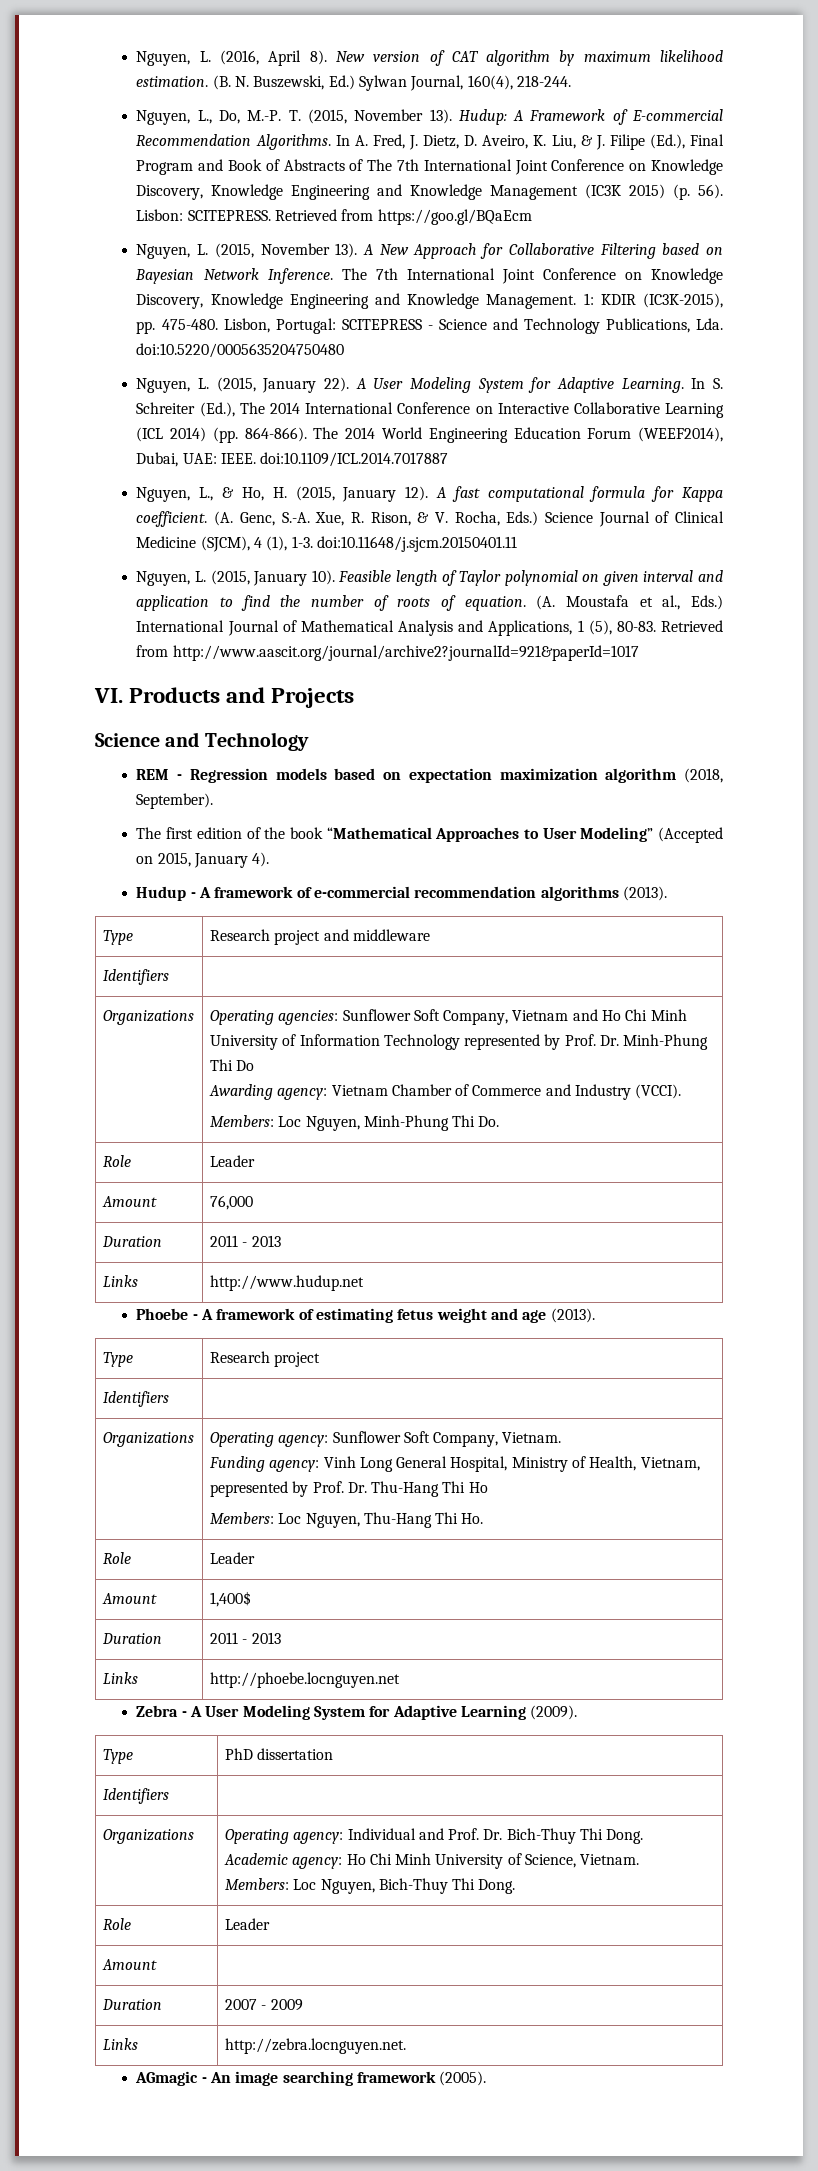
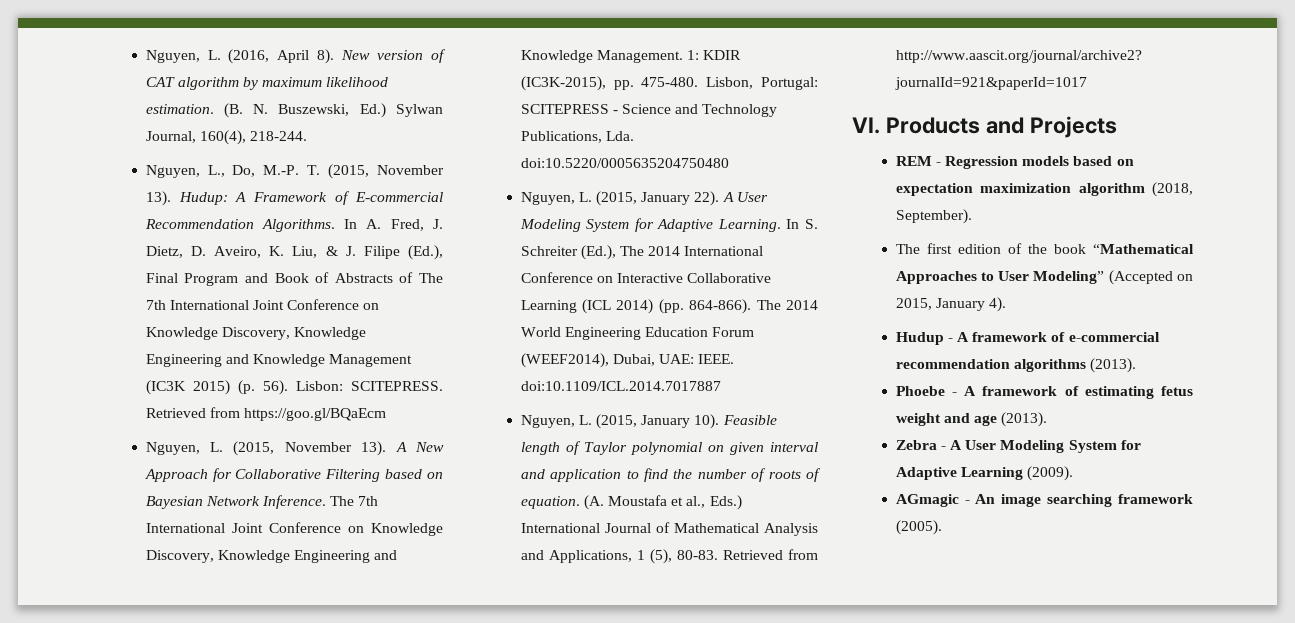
- Nguyen, L., & Ho, H. (2015, January 12). A fast computational formula for Kappa coefficient. (A. Genc, S.-A. Xue, R. Rison, & V. Rocha, Eds.) Science Journal of Clinical Medicine (SJCM), 4 (1), 1-3. doi:10.11648/j.sjcm.20150401.11
  VI. Products and Projects
- Science and Technology
- Type | Research project and middleware
- Identifiers |
- Organizations | Operating agencies: Sunflower Soft Company, Vietnam and Ho Chi Minh University of Information Technology represented by Prof. Dr. Minh-Phung Thi Do
- Awarding agency: Vietnam Chamber of Commerce and Industry (VCCI).
- Members: Loc Nguyen, Minh-Phung Thi Do.
- Role | Leader
- Amount | 76,000
- Duration | 2011 - 2013
- Links | http://www.hudup.net
  Phoebe - A framework of estimating fetus weight and age (2013).
- Type | Research project
- Identifiers |
- Organizations | Operating agency: Sunflower Soft Company, Vietnam.
- Funding agency: Vinh Long General Hospital, Ministry of Health, Vietnam, pepresented by Prof. Dr. Thu-Hang Thi Ho
- Members: Loc Nguyen, Thu-Hang Thi Ho.
- Role | Leader
- Amount | 1,400$
- Duration | 2011 - 2013
- Links | http://phoebe.locnguyen.net
- Type | PhD dissertation
- Identifiers |
- Organizations | Operating agency: Individual and Prof. Dr. Bich-Thuy Thi Dong.
- Academic agency: Ho Chi Minh University of Science, Vietnam.
- Members: Loc Nguyen, Bich-Thuy Thi Dong.
- Role | Leader
- Amount |
- Duration | 2007 - 2009
- Links | http://zebra.locnguyen.net.

